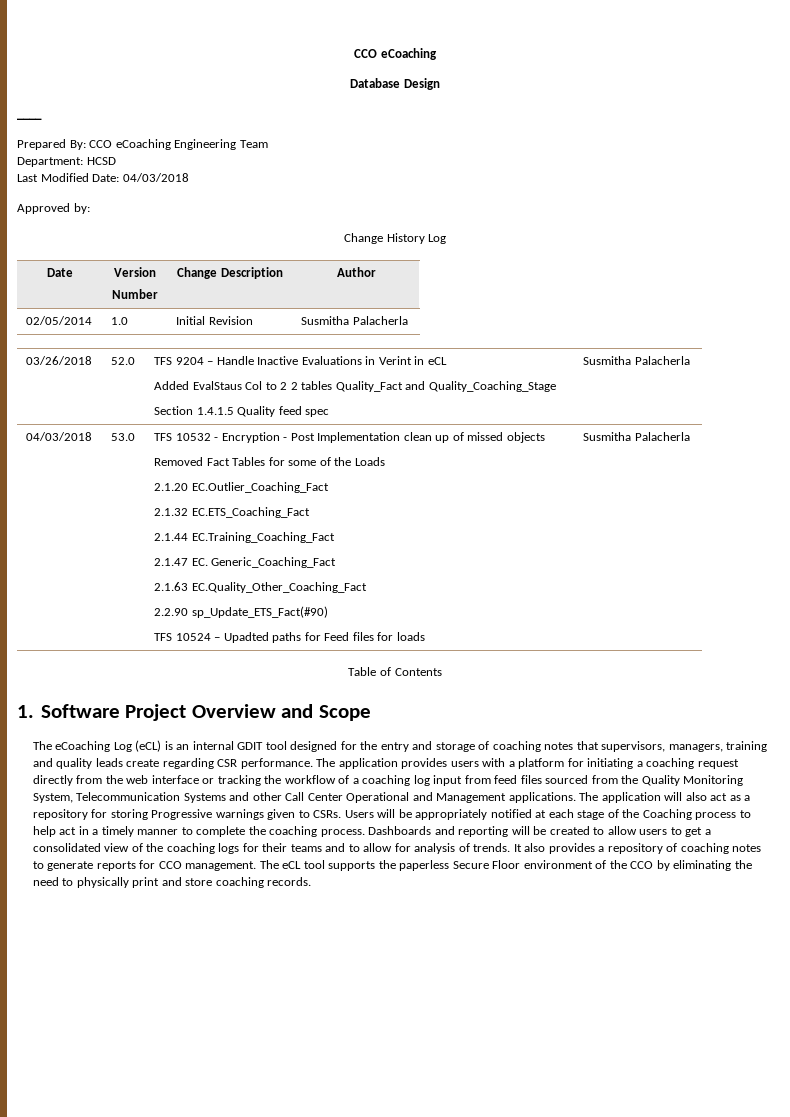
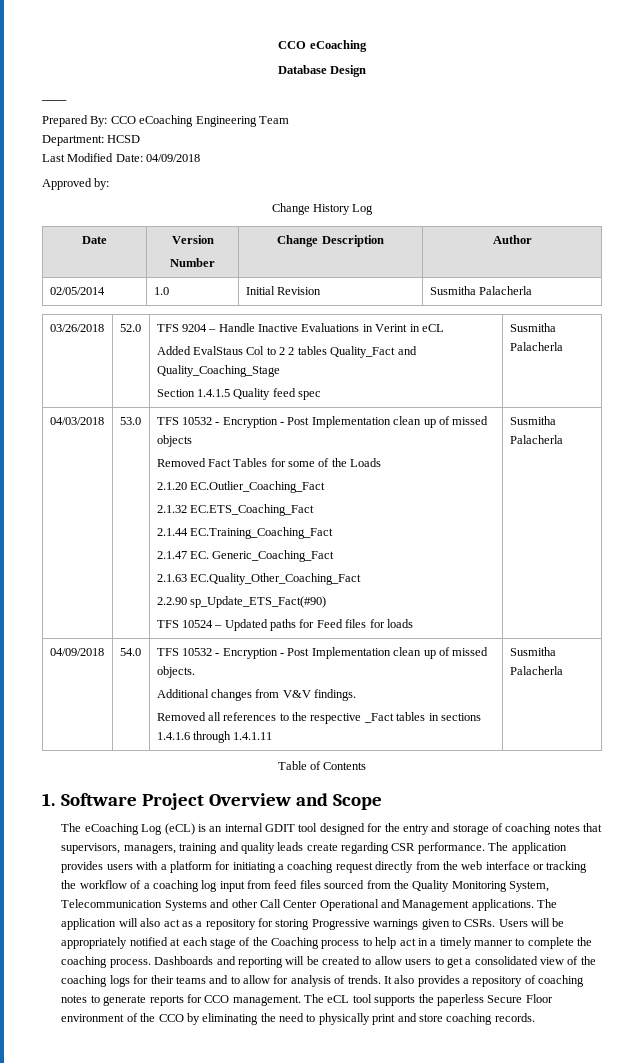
- Last Modified Date: 04/03/2018
+ Last Modified Date: 04/09/2018
- TFS 10524 – Upadted paths for Feed files for loads
+ TFS 10524 – Updated paths for Feed files for loads
+ 04/09/2018 | 54.0 | TFS 10532 - Encryption - Post Implementation clean up of missed objects.
+ Additional changes from V&V findings.
+ Removed all references to the respective _Fact tables in sections 1.4.1.6 through 1.4.1.11 | Susmitha Palacherla

